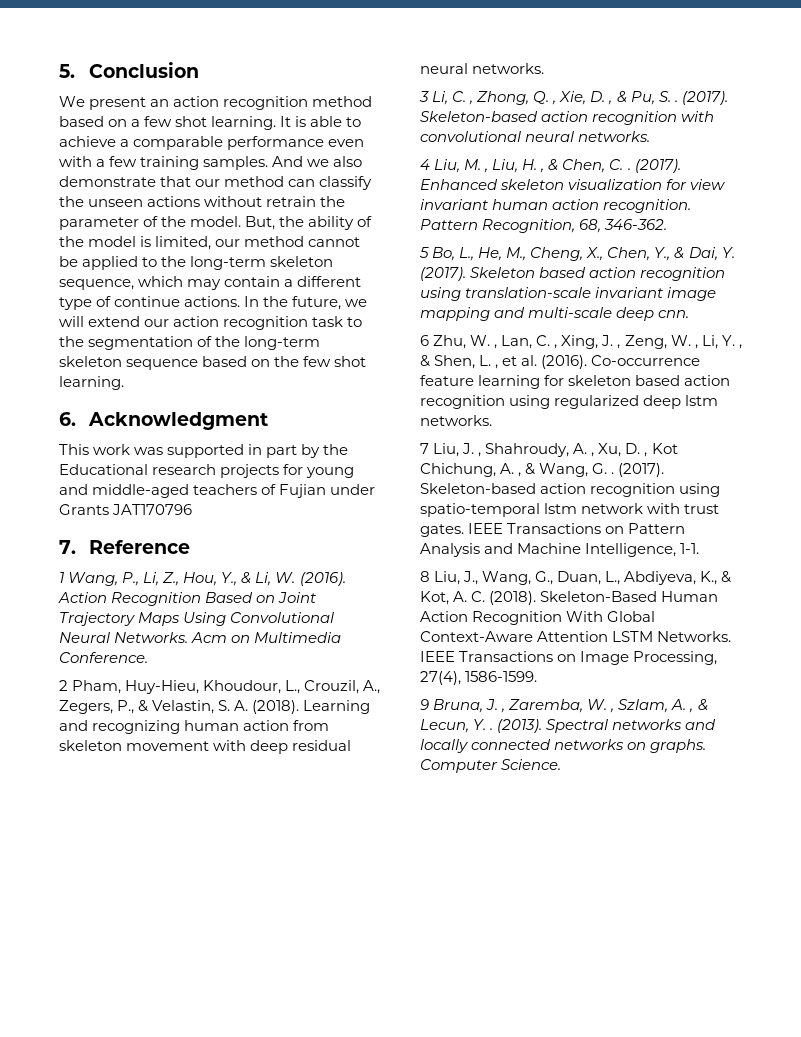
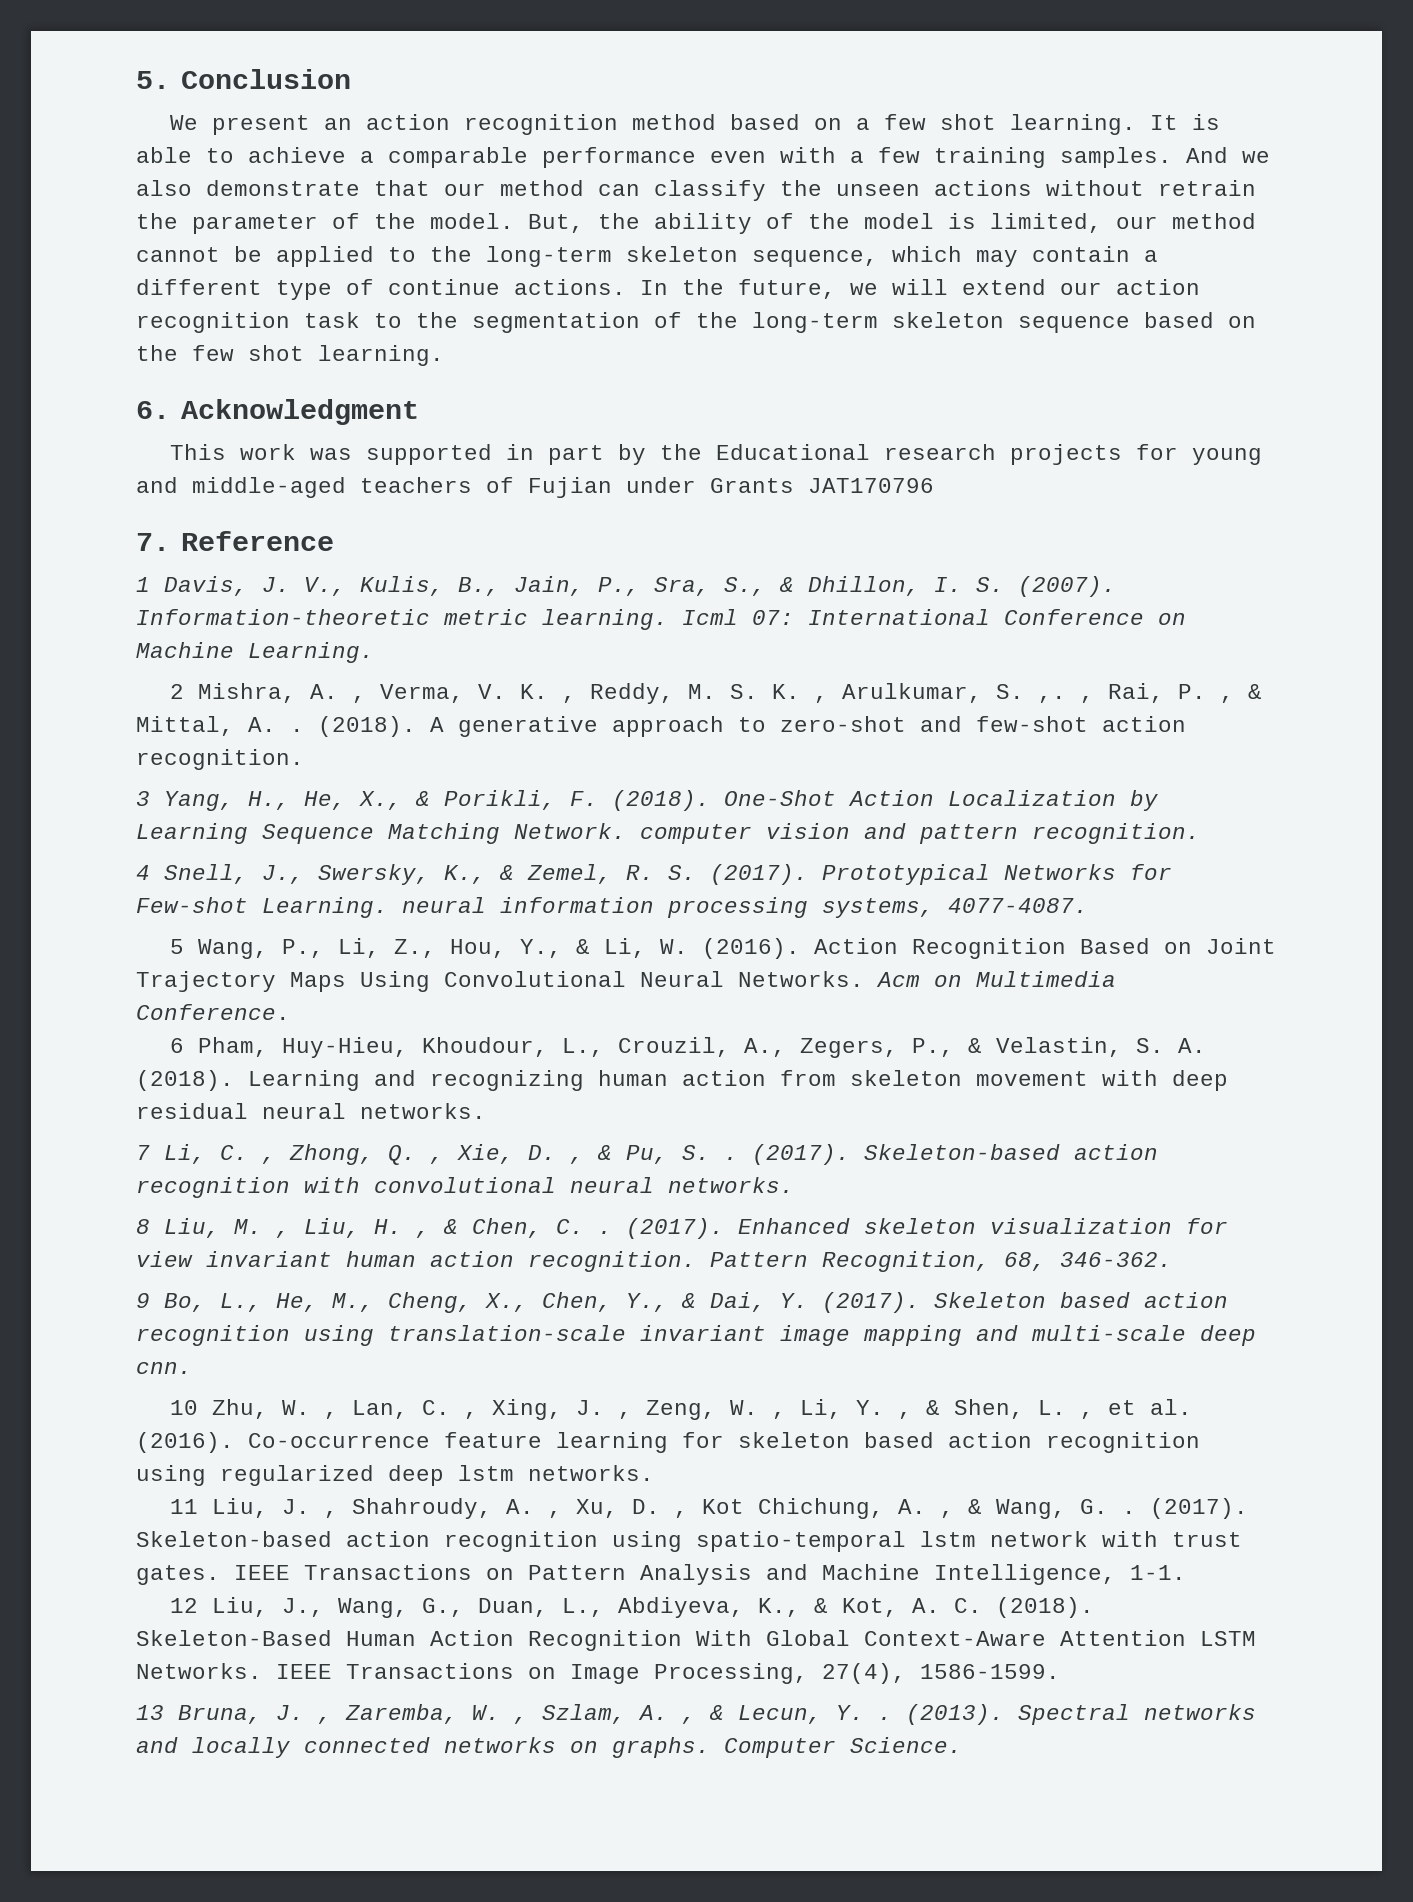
- 1 Wang, P., Li, Z., Hou, Y., & Li, W. (2016).
+ 1 Davis, J. V., Kulis, B., Jain, P., Sra, S., & Dhillon, I. S. (2007). Information-theoretic metric learning. Icml 07: International Conference on Machine Learning.
+ 2 Mishra, A. , Verma, V. K. , Reddy, M. S. K. , Arulkumar, S. ,. , Rai, P. , & Mittal, A. . (2018). A generative approach to zero-shot and few-shot action recognition.
+ 3 Yang, H., He, X., & Porikli, F. (2018). One-Shot Action Localization by Learning Sequence Matching Network. computer vision and pattern recognition.
+ 4 Snell, J., Swersky, K., & Zemel, R. S. (2017). Prototypical Networks for Few-shot Learning. neural information processing systems, 4077-4087.
+ 5 Wang, P., Li, Z., Hou, Y., & Li, W. (2016).
- 2 Pham, Huy-Hieu, Khoudour, L., Crouzil, A., Zegers, P., & Velastin, S. A. (2018).
+ 6 Pham, Huy-Hieu, Khoudour, L., Crouzil, A., Zegers, P., & Velastin, S. A. (2018).
- 3 Li, C. , Zhong, Q. , Xie, D. , & Pu, S. .
+ 7 Li, C. , Zhong, Q. , Xie, D. , & Pu, S. .
- 4 Liu, M. , Liu, H. , & Chen, C. .
+ 8 Liu, M. , Liu, H. , & Chen, C. .
- 5 Bo, L., He, M., Cheng, X., Chen, Y., & Dai, Y. (2017).
+ 9 Bo, L., He, M., Cheng, X., Chen, Y., & Dai, Y. (2017).
- 6 Zhu, W. , Lan, C. , Xing, J. , Zeng, W. , Li, Y. , & Shen, L. , et al. (2016).
+ 10 Zhu, W. , Lan, C. , Xing, J. , Zeng, W. , Li, Y. , & Shen, L. , et al. (2016).
- 7 Liu, J. , Shahroudy, A. , Xu, D. , Kot Chichung, A. , & Wang, G. .
+ 11 Liu, J. , Shahroudy, A. , Xu, D. , Kot Chichung, A. , & Wang, G. .
- 8 Liu, J., Wang, G., Duan, L., Abdiyeva, K., & Kot, A. C. (2018).
+ 12 Liu, J., Wang, G., Duan, L., Abdiyeva, K., & Kot, A. C. (2018).
- 9 Bruna, J. , Zaremba, W. , Szlam, A. , & Lecun, Y. .
+ 13 Bruna, J. , Zaremba, W. , Szlam, A. , & Lecun, Y. .

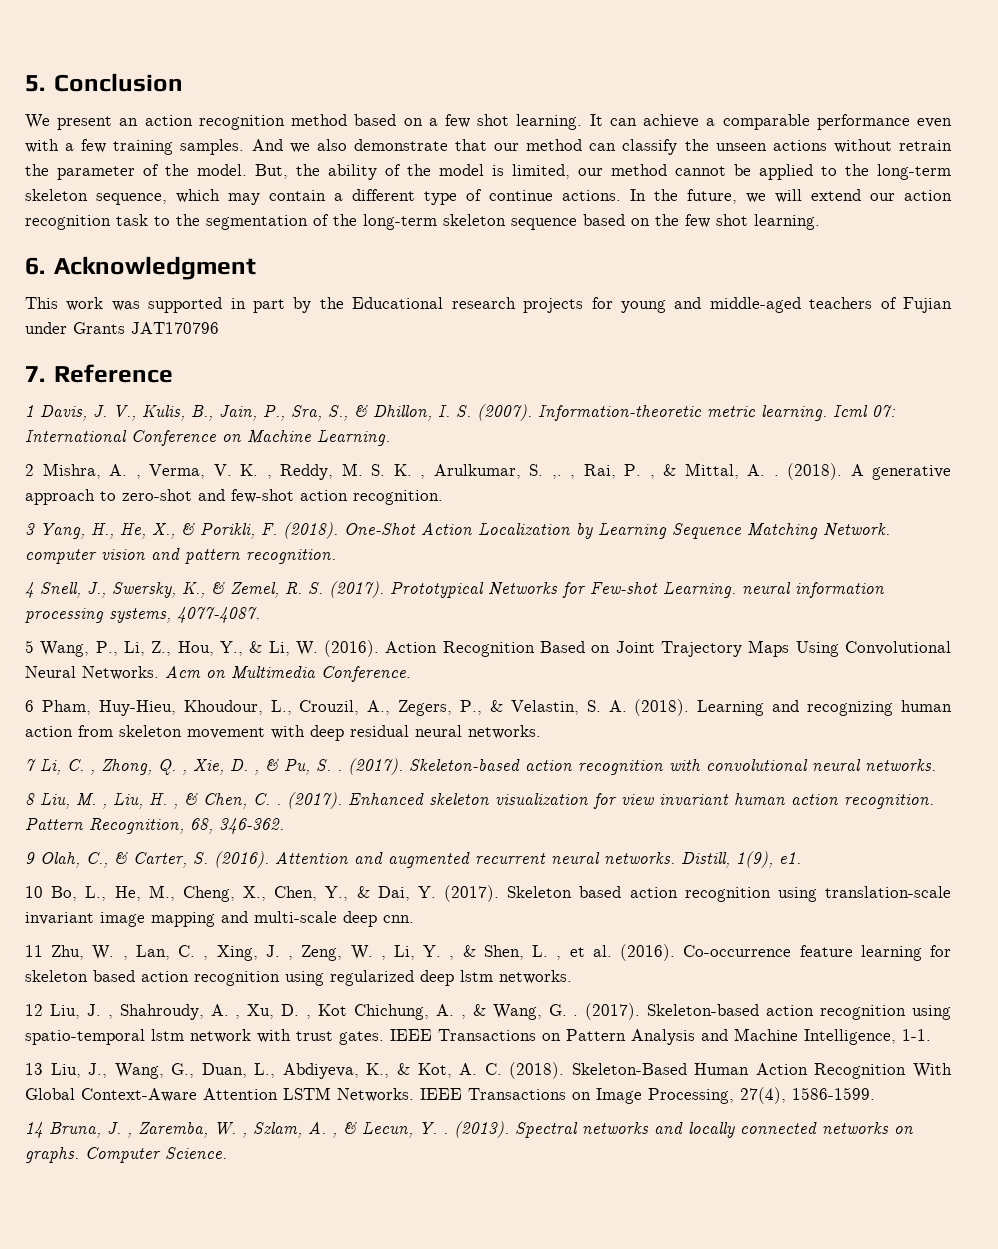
- It is able to achieve a comparable performance even with a few training samples.
+ It can achieve a comparable performance even with a few training samples.
- 9 Bo, L., He, M., Cheng, X., Chen, Y., & Dai, Y. (2017).
+ 9 Olah, C., & Carter, S. (2016). Attention and augmented recurrent neural networks. Distill, 1(9), e1.
+ 10 Bo, L., He, M., Cheng, X., Chen, Y., & Dai, Y. (2017).
- 10 Zhu, W. , Lan, C. , Xing, J. , Zeng, W. , Li, Y. , & Shen, L. , et al. (2016).
+ 11 Zhu, W. , Lan, C. , Xing, J. , Zeng, W. , Li, Y. , & Shen, L. , et al. (2016).
- 11 Liu, J. , Shahroudy, A. , Xu, D. , Kot Chichung, A. , & Wang, G. .
+ 12 Liu, J. , Shahroudy, A. , Xu, D. , Kot Chichung, A. , & Wang, G. .
- 12 Liu, J., Wang, G., Duan, L., Abdiyeva, K., & Kot, A. C. (2018).
+ 13 Liu, J., Wang, G., Duan, L., Abdiyeva, K., & Kot, A. C. (2018).
- 13 Bruna, J. , Zaremba, W. , Szlam, A. , & Lecun, Y. .
+ 14 Bruna, J. , Zaremba, W. , Szlam, A. , & Lecun, Y. .

